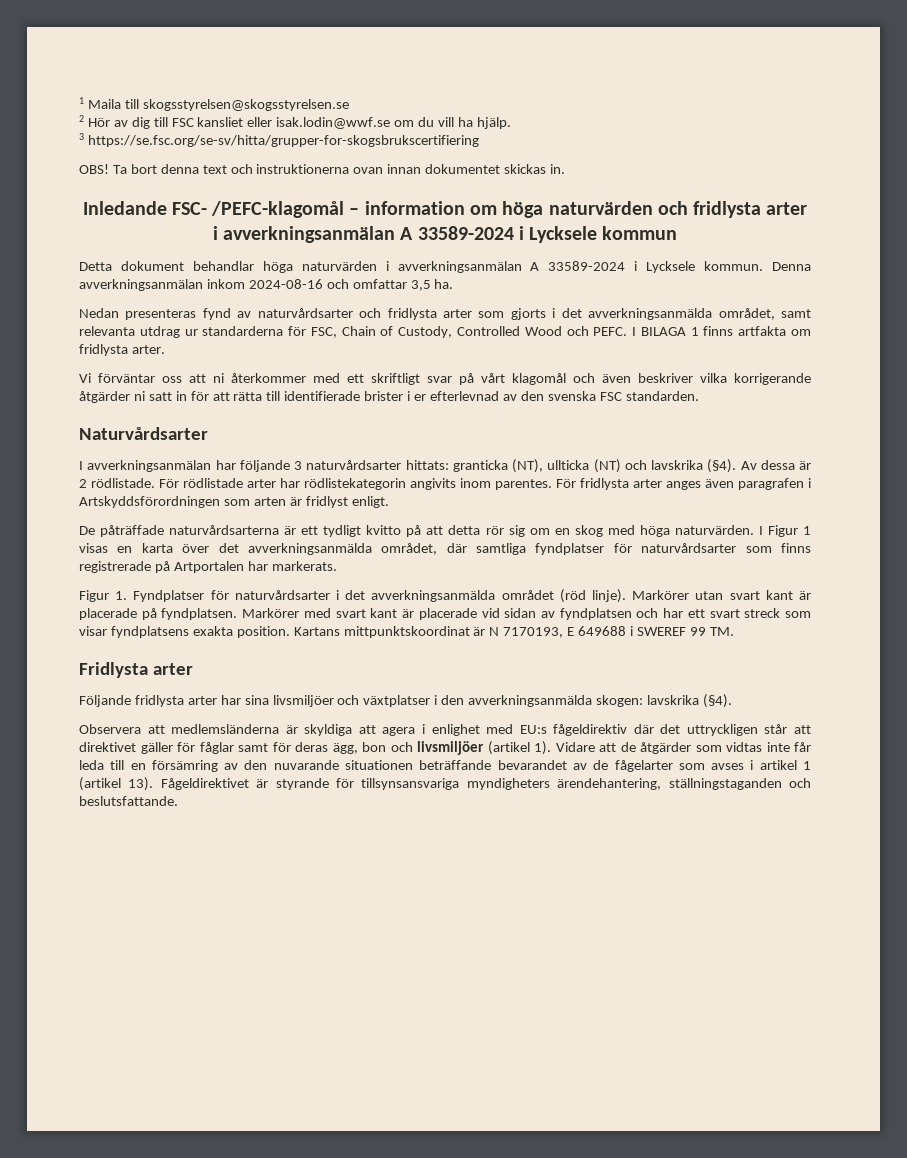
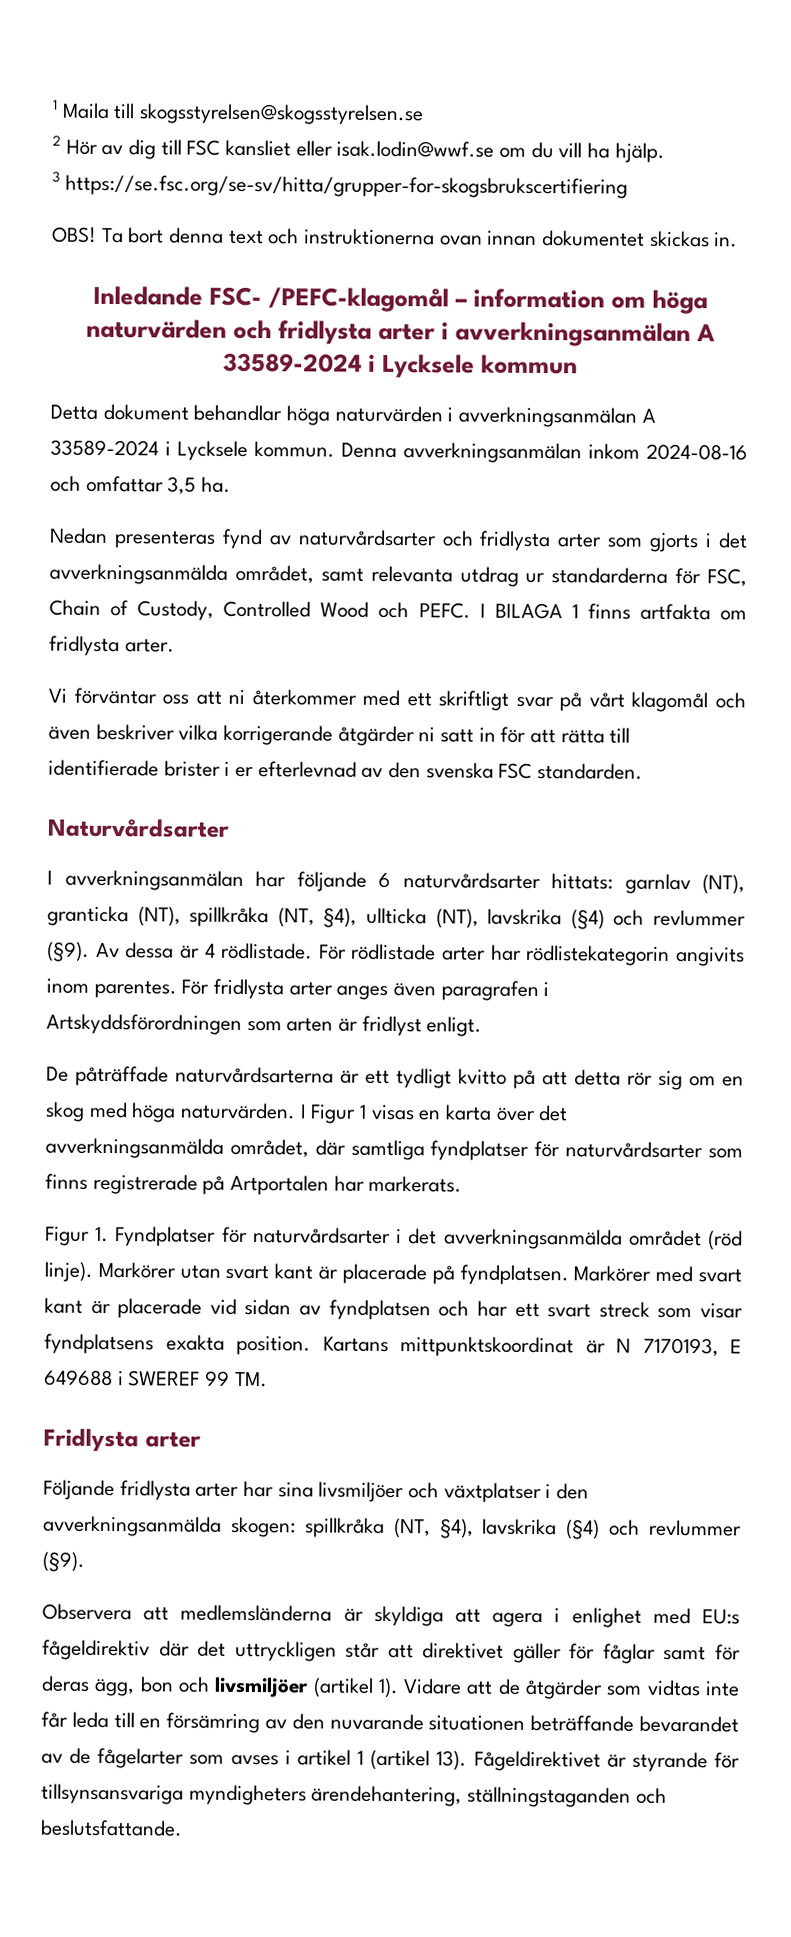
- I avverkningsanmälan har följande 3 naturvårdsarter hittats: granticka (NT), ullticka (NT) och lavskrika (§4).
+ I avverkningsanmälan har följande 6 naturvårdsarter hittats: garnlav (NT), granticka (NT), spillkråka (NT, §4), ullticka (NT), lavskrika (§4) och revlummer (§9).
- Av dessa är 2 rödlistade.
+ Av dessa är 4 rödlistade.
- Följande fridlysta arter har sina livsmiljöer och växtplatser i den avverkningsanmälda skogen: lavskrika (§4).
+ Följande fridlysta arter har sina livsmiljöer och växtplatser i den avverkningsanmälda skogen: spillkråka (NT, §4), lavskrika (§4) och revlummer (§9).

